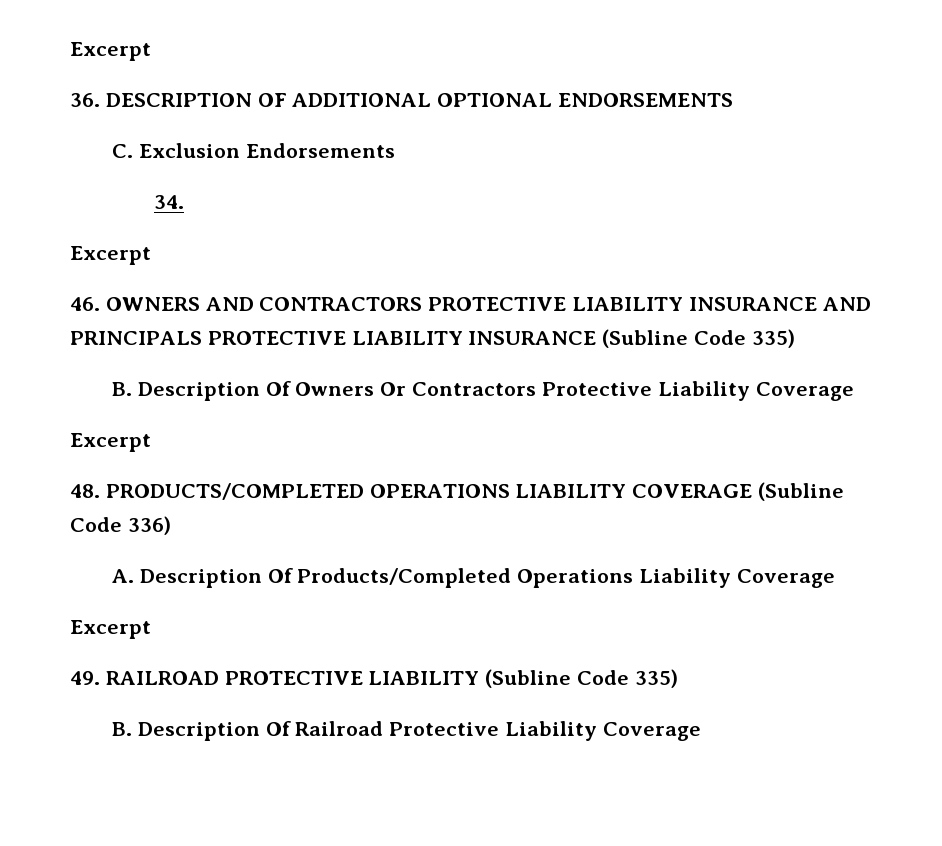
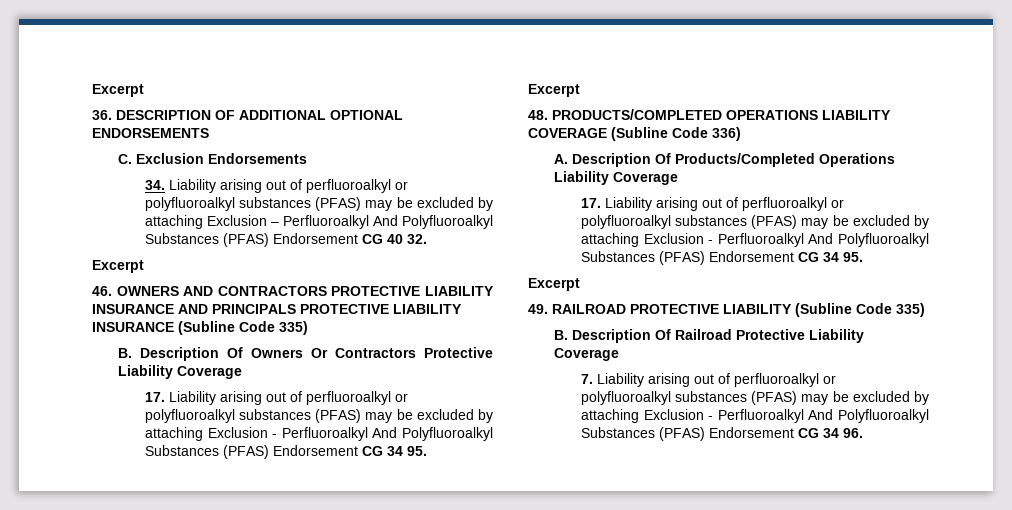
- 34.
+ 34. Liability arising out of perfluoroalkyl or polyfluoroalkyl substances (PFAS) may be excluded by attaching Exclusion – Perfluoroalkyl And Polyfluoroalkyl Substances (PFAS) Endorsement CG 40 32.
  B. Description Of Owners Or Contractors Protective Liability Coverage
+ 17. Liability arising out of perfluoroalkyl or polyfluoroalkyl substances (PFAS) may be excluded by attaching Exclusion - Perfluoroalkyl And Polyfluoroalkyl Substances (PFAS) Endorsement CG 34 95.
  A. Description Of Products/Completed Operations Liability Coverage
+ 17. Liability arising out of perfluoroalkyl or polyfluoroalkyl substances (PFAS) may be excluded by attaching Exclusion - Perfluoroalkyl And Polyfluoroalkyl Substances (PFAS) Endorsement CG 34 95.
+ 7. Liability arising out of perfluoroalkyl or polyfluoroalkyl substances (PFAS) may be excluded by attaching Exclusion - Perfluoroalkyl And Polyfluoroalkyl Substances (PFAS) Endorsement CG 34 96.

